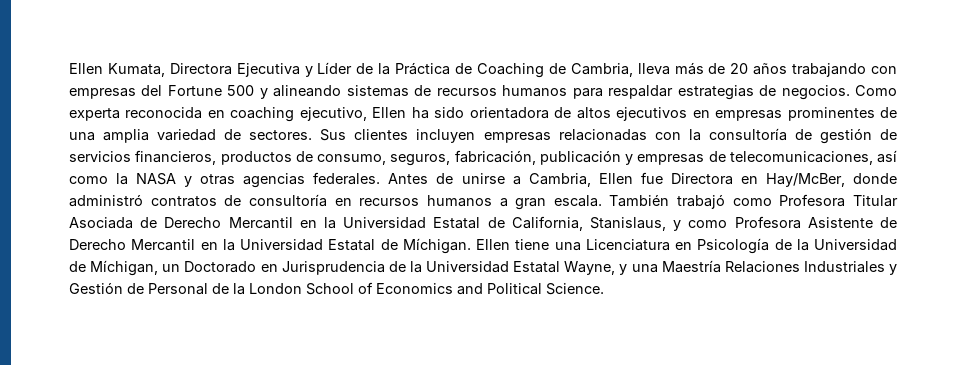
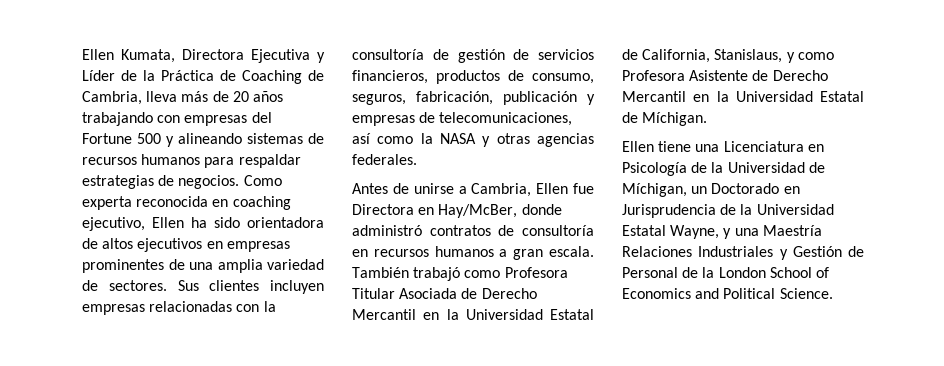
- Sus clientes incluyen empresas relacionadas con la consultoría de gestión de servicios financieros, productos de consumo, seguros, fabricación, publicación y empresas de telecomunicaciones, así como la NASA y otras agencias federales. Antes de unirse a Cambria, Ellen fue Directora en Hay/McBer, donde administró contratos de consultoría en recursos humanos a gran escala.
+ Sus clientes incluyen empresas relacionadas con la consultoría de gestión de servicios financieros, productos de consumo, seguros, fabricación, publicación y empresas de telecomunicaciones, así como la NASA y otras agencias federales.
+ Antes de unirse a Cambria, Ellen fue Directora en Hay/McBer, donde administró contratos de consultoría en recursos humanos a gran escala.
- También trabajó como Profesora Titular Asociada de Derecho Mercantil en la Universidad Estatal de California, Stanislaus, y como Profesora Asistente de Derecho Mercantil en la Universidad Estatal de Míchigan. Ellen tiene una Licenciatura en Psicología de la Universidad de Míchigan, un Doctorado en Jurisprudencia de la Universidad Estatal Wayne, y una Maestría Relaciones Industriales y Gestión de Personal de la London School of Economics and Political Science.
+ También trabajó como Profesora Titular Asociada de Derecho Mercantil en la Universidad Estatal de California, Stanislaus, y como Profesora Asistente de Derecho Mercantil en la Universidad Estatal de Míchigan.
+ Ellen tiene una Licenciatura en Psicología de la Universidad de Míchigan, un Doctorado en Jurisprudencia de la Universidad Estatal Wayne, y una Maestría Relaciones Industriales y Gestión de Personal de la London School of Economics and Political Science.

